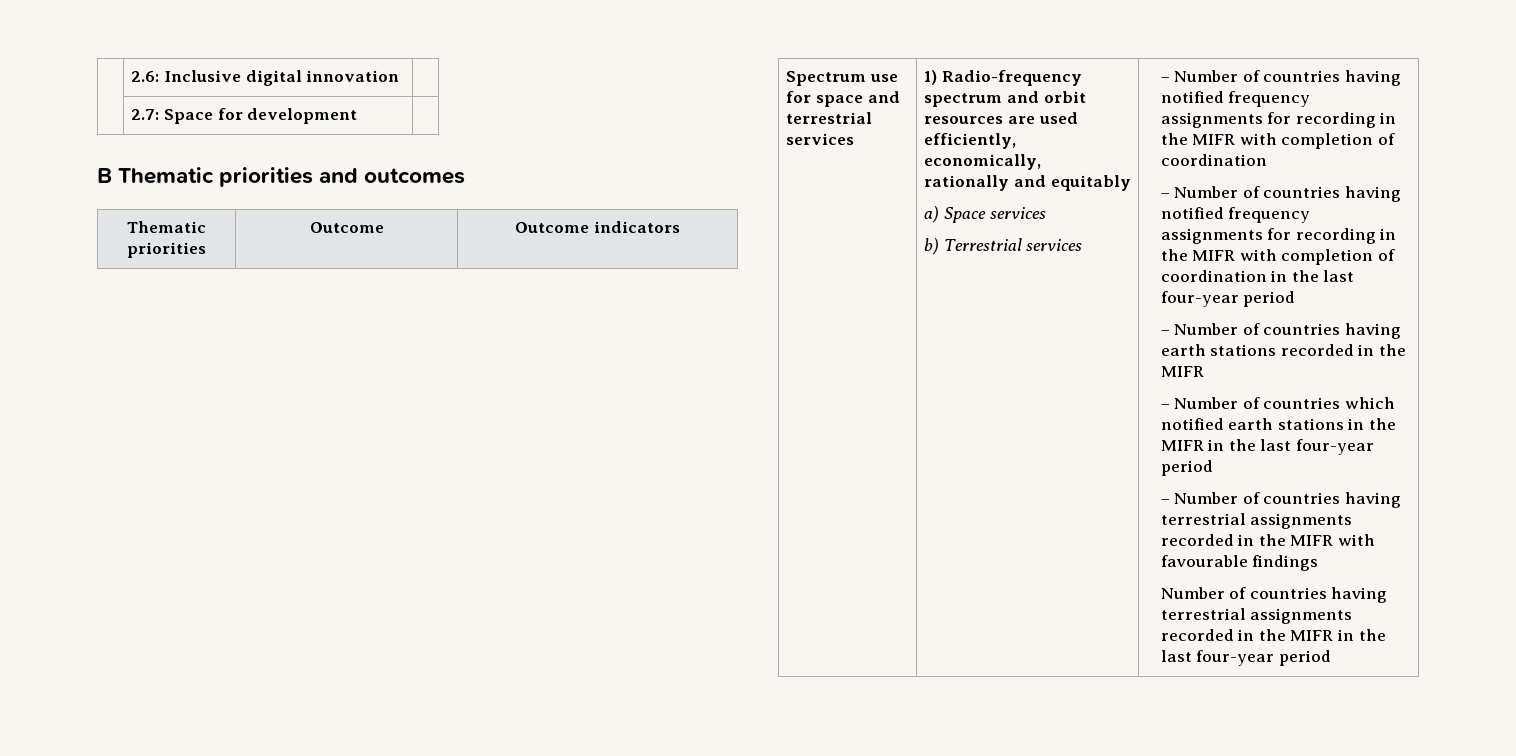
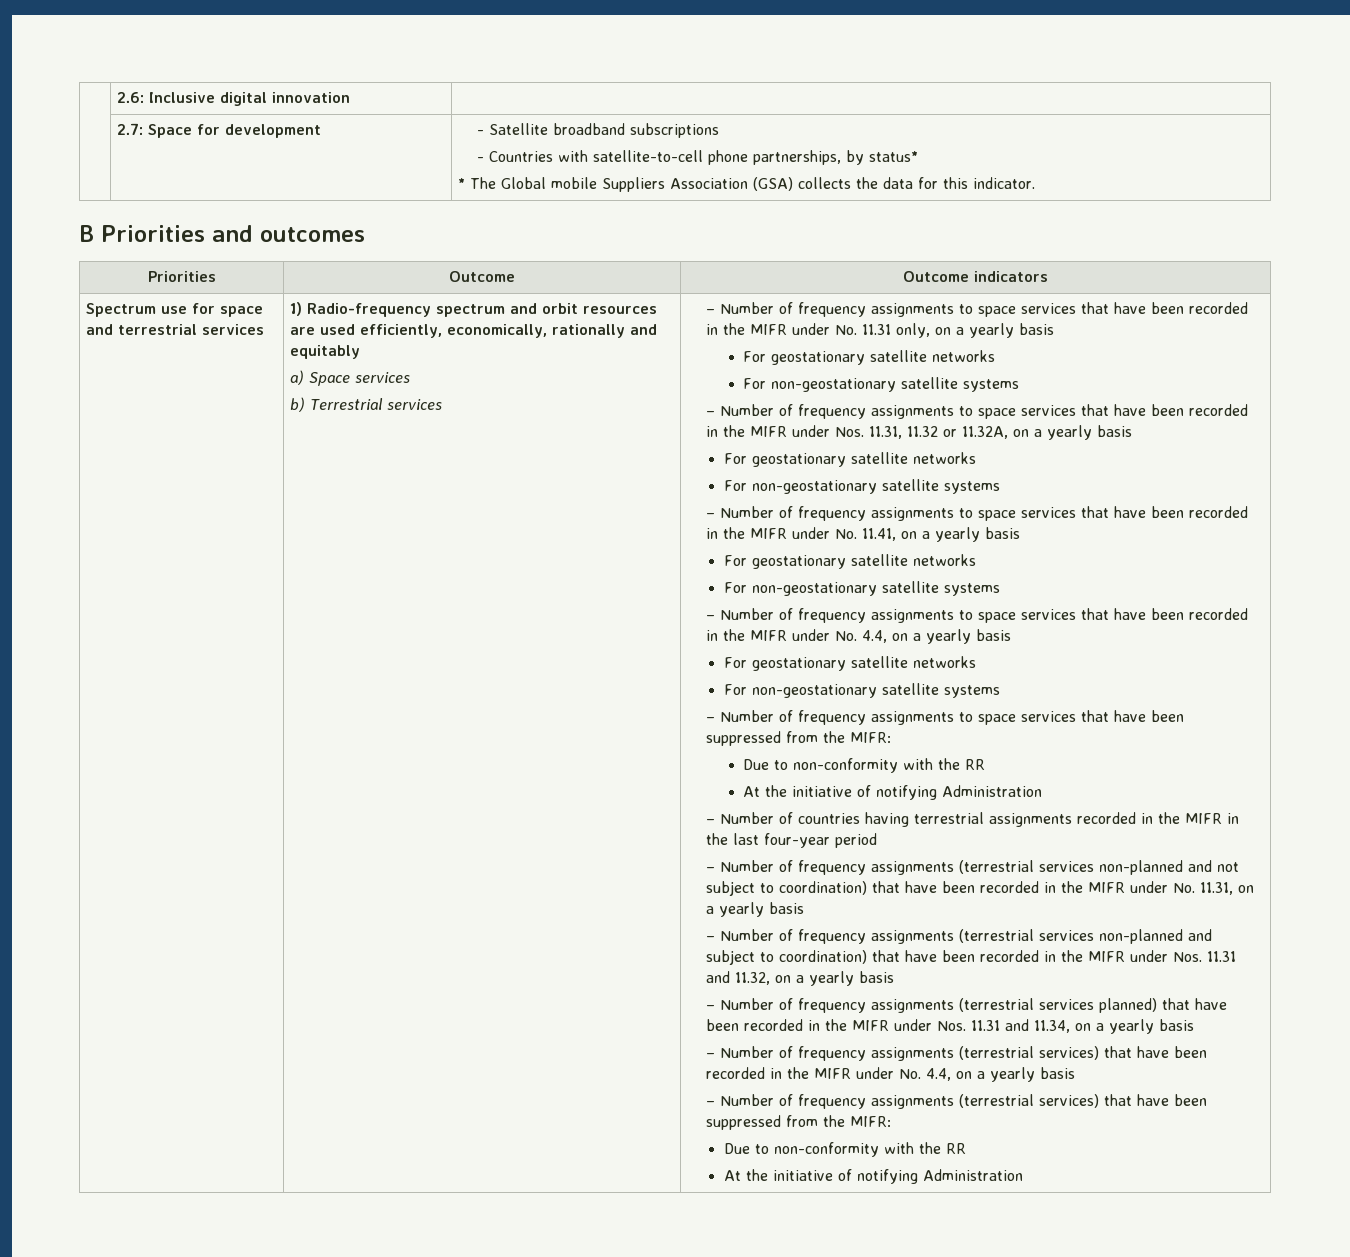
- | 2.7: Space for development |
+ | 2.7: Space for development | - Satellite broadband subscriptions
+ - Countries with satellite-to-cell phone partnerships, by status*
+ * The Global mobile Suppliers Association (GSA) collects the data for this indicator.
- B Thematic priorities and outcomes
+ B Priorities and outcomes
- Thematic priorities | Outcome | Outcome indicators
+ Priorities | Outcome | Outcome indicators
- b) Terrestrial services | – Number of countries having notified frequency assignments for recording in the MIFR with completion of coordination
- – Number of countries having notified frequency assignments for recording in the MIFR with completion of coordination in the last four-year period
- – Number of countries having earth stations recorded in the MIFR
- – Number of countries which notified earth stations in the MIFR in the last four-year period
- – Number of countries having terrestrial assignments recorded in the MIFR with favourable findings
- Number of countries having terrestrial assignments recorded in the MIFR in the last four-year period
+ b) Terrestrial services | – Number of frequency assignments to space services that have been recorded in the MIFR under No. 11.31 only, on a yearly basis
+ For geostationary satellite networks
+ For non-geostationary satellite systems
+ – Number of frequency assignments to space services that have been recorded in the MIFR under Nos. 11.31, 11.32 or 11.32A, on a yearly basis
+ For geostationary satellite networks
+ For non-geostationary satellite systems
+ – Number of frequency assignments to space services that have been recorded in the MIFR under No. 11.41, on a yearly basis
+ For geostationary satellite networks
+ For non-geostationary satellite systems
+ – Number of frequency assignments to space services that have been recorded in the MIFR under No. 4.4, on a yearly basis
+ For geostationary satellite networks
+ For non-geostationary satellite systems
+ – Number of frequency assignments to space services that have been suppressed from the MIFR:
+ Due to non-conformity with the RR
+ At the initiative of notifying Administration
+ – Number of countries having terrestrial assignments recorded in the MIFR in the last four-year period
+ – Number of frequency assignments (terrestrial services non-planned and not subject to coordination) that have been recorded in the MIFR under No. 11.31, on a yearly basis
+ – Number of frequency assignments (terrestrial services non-planned and subject to coordination) that have been recorded in the MIFR under Nos. 11.31 and 11.32, on a yearly basis
+ – Number of frequency assignments (terrestrial services planned) that have been recorded in the MIFR under Nos. 11.31 and 11.34, on a yearly basis
+ – Number of frequency assignments (terrestrial services) that have been recorded in the MIFR under No. 4.4, on a yearly basis
+ – Number of frequency assignments (terrestrial services) that have been suppressed from the MIFR:
+ Due to non-conformity with the RR
+ At the initiative of notifying Administration

